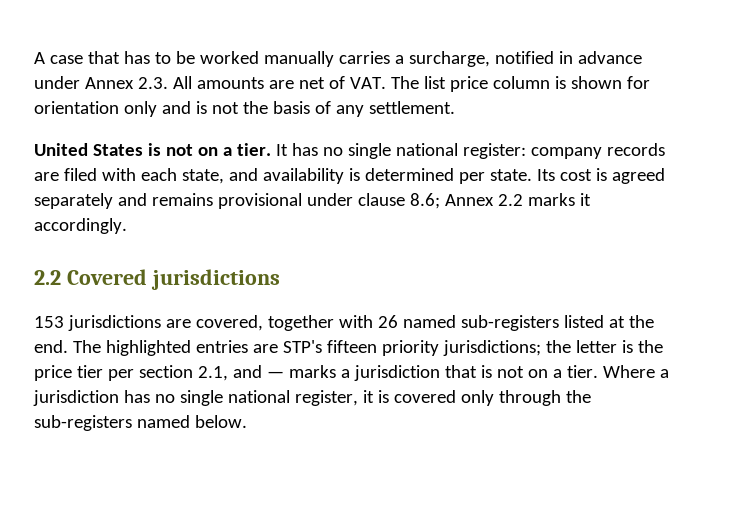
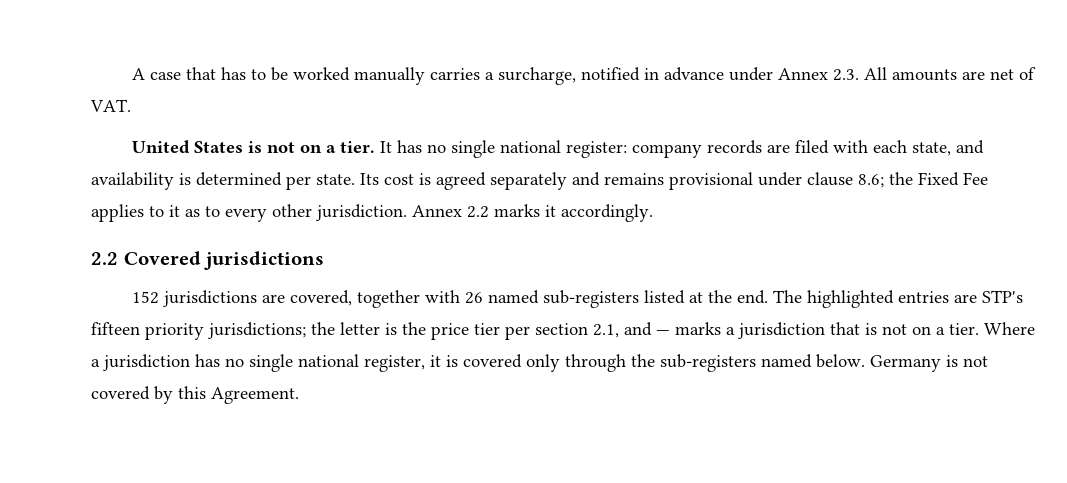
- A case that has to be worked manually carries a surcharge, notified in advance under Annex 2.3. All amounts are net of VAT. The list price column is shown for orientation only and is not the basis of any settlement.
+ A case that has to be worked manually carries a surcharge, notified in advance under Annex 2.3. All amounts are net of VAT.
- Its cost is agreed separately and remains provisional under clause 8.6; Annex 2.2 marks it accordingly.
+ Its cost is agreed separately and remains provisional under clause 8.6; the Fixed Fee applies to it as to every other jurisdiction. Annex 2.2 marks it accordingly.
- 153 jurisdictions are covered, together with 26 named sub-registers listed at the end.
+ 152 jurisdictions are covered, together with 26 named sub-registers listed at the end.
+ Germany is not covered by this Agreement.

